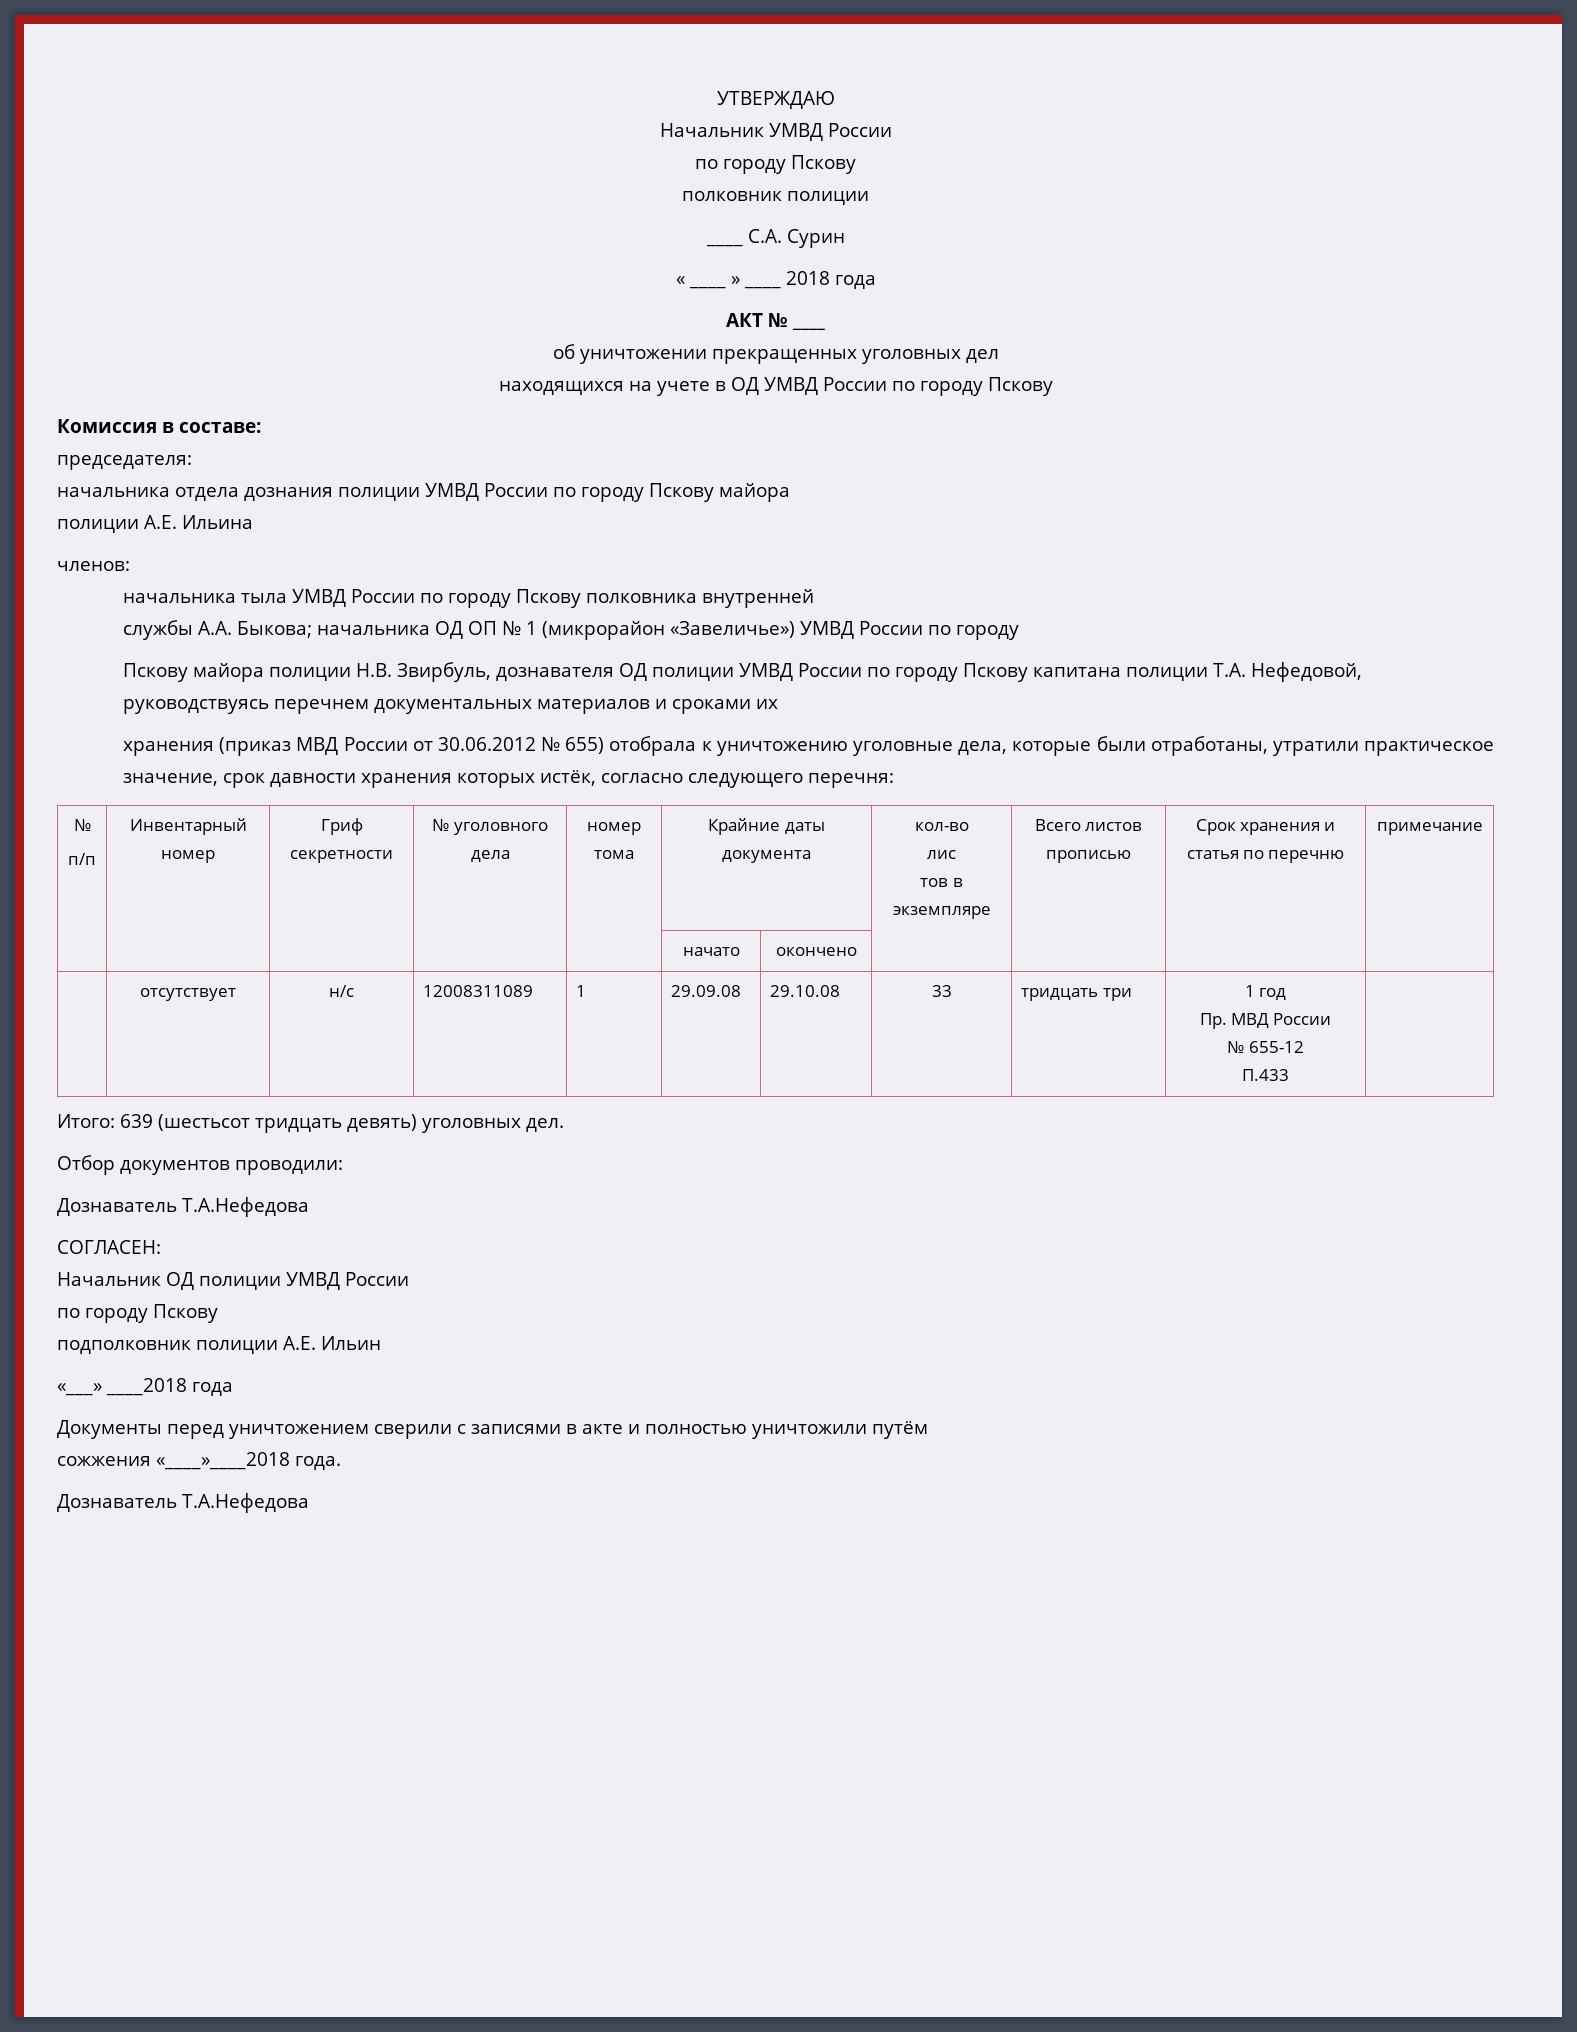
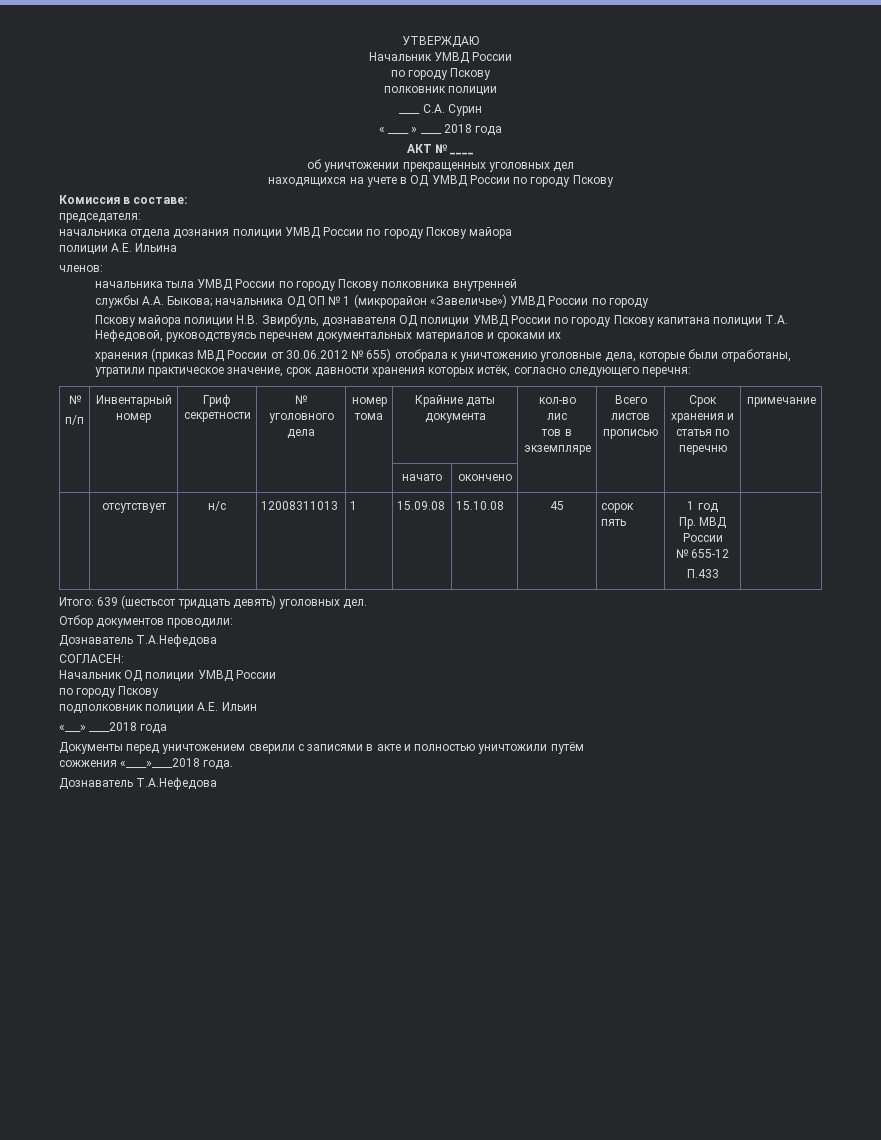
- | отсутствует | н/с | 12008311089 | 1 | 29.09.08 | 29.10.08 | 33 | тридцать три | 1 год
+ | отсутствует | н/с | 12008311013 | 1 | 15.09.08 | 15.10.08 | 45 | сорок пять | 1 год

